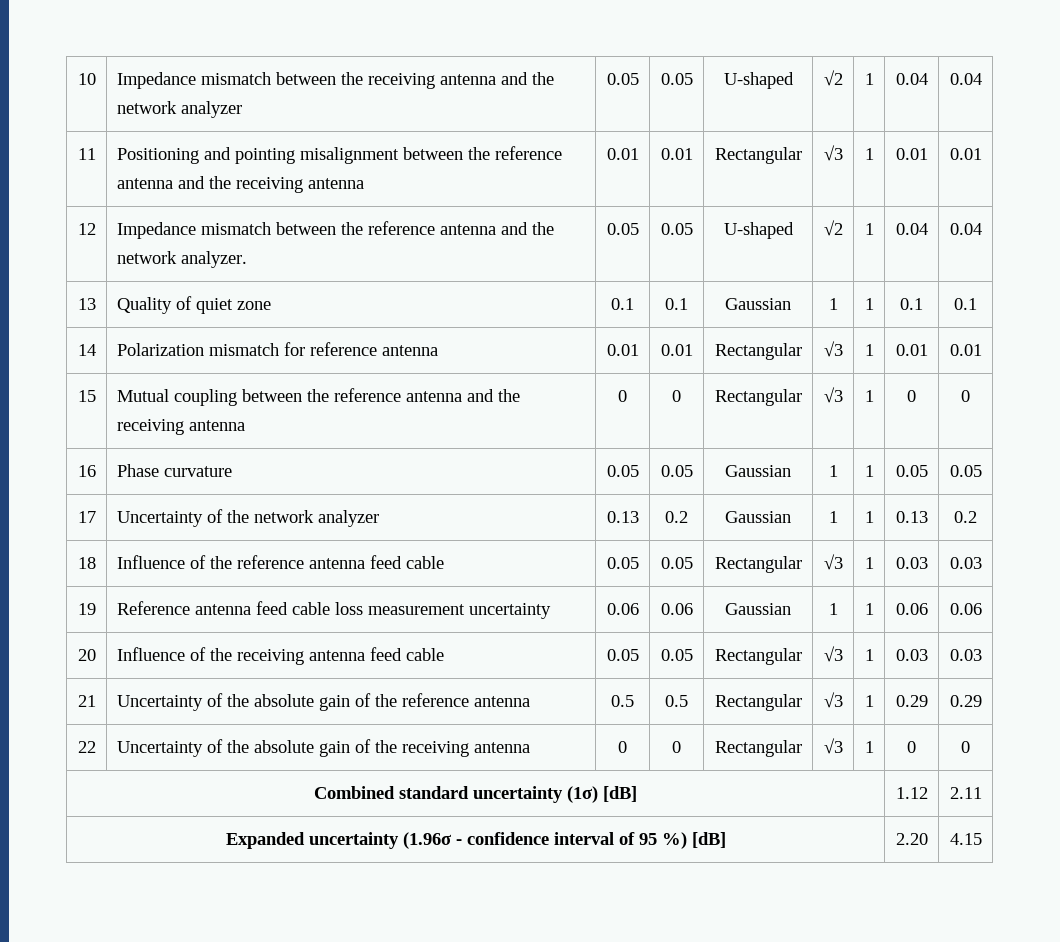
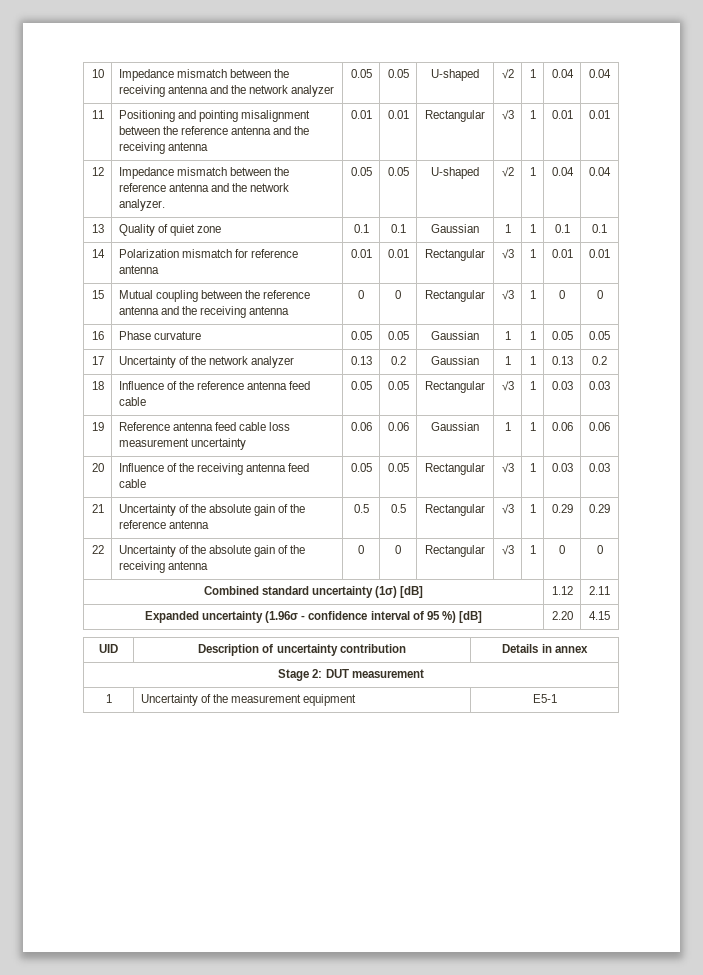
+ UID | Description of uncertainty contribution | Details in annex
+ Stage 2: DUT measurement
+ 1 | Uncertainty of the measurement equipment | E5-1

